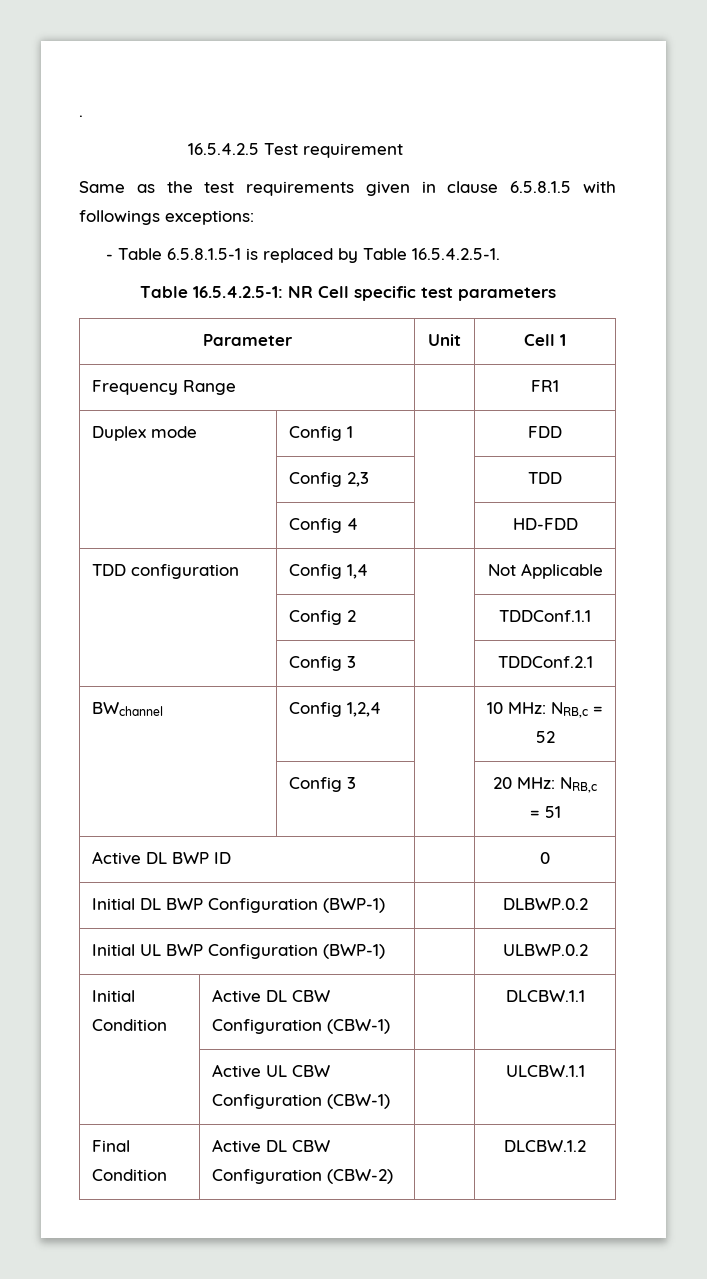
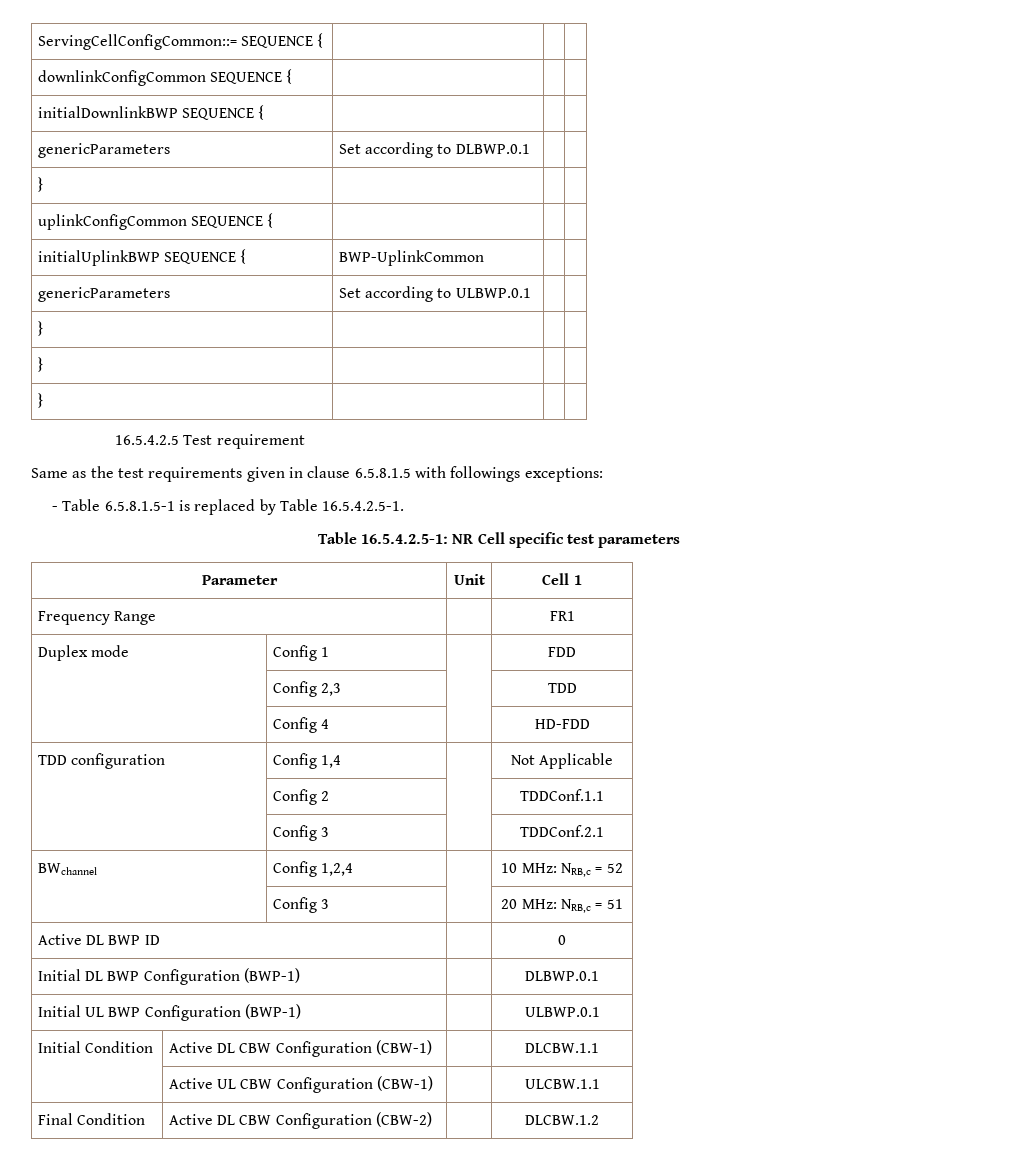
- .
+ ServingCellConfigCommon::= SEQUENCE { | | |
+ downlinkConfigCommon SEQUENCE { | | |
+ initialDownlinkBWP SEQUENCE { | | |
+ genericParameters | Set according to DLBWP.0.1 | |
+ } | | |
+ uplinkConfigCommon SEQUENCE { | | |
+ initialUplinkBWP SEQUENCE { | BWP-UplinkCommon | |
+ genericParameters | Set according to ULBWP.0.1 | |
+ } | | |
+ } | | |
+ } | | |
- Initial DL BWP Configuration (BWP-1) | | DLBWP.0.2
+ Initial DL BWP Configuration (BWP-1) | | DLBWP.0.1
- Initial UL BWP Configuration (BWP-1) | | ULBWP.0.2
+ Initial UL BWP Configuration (BWP-1) | | ULBWP.0.1

